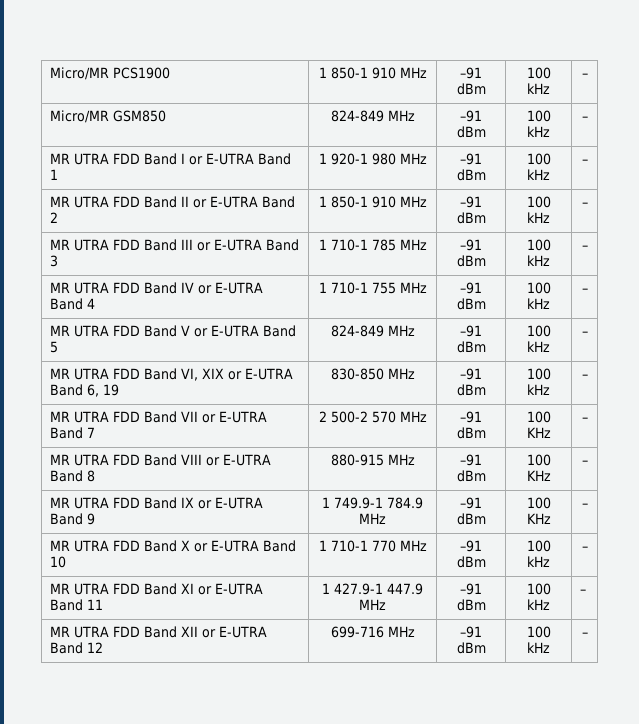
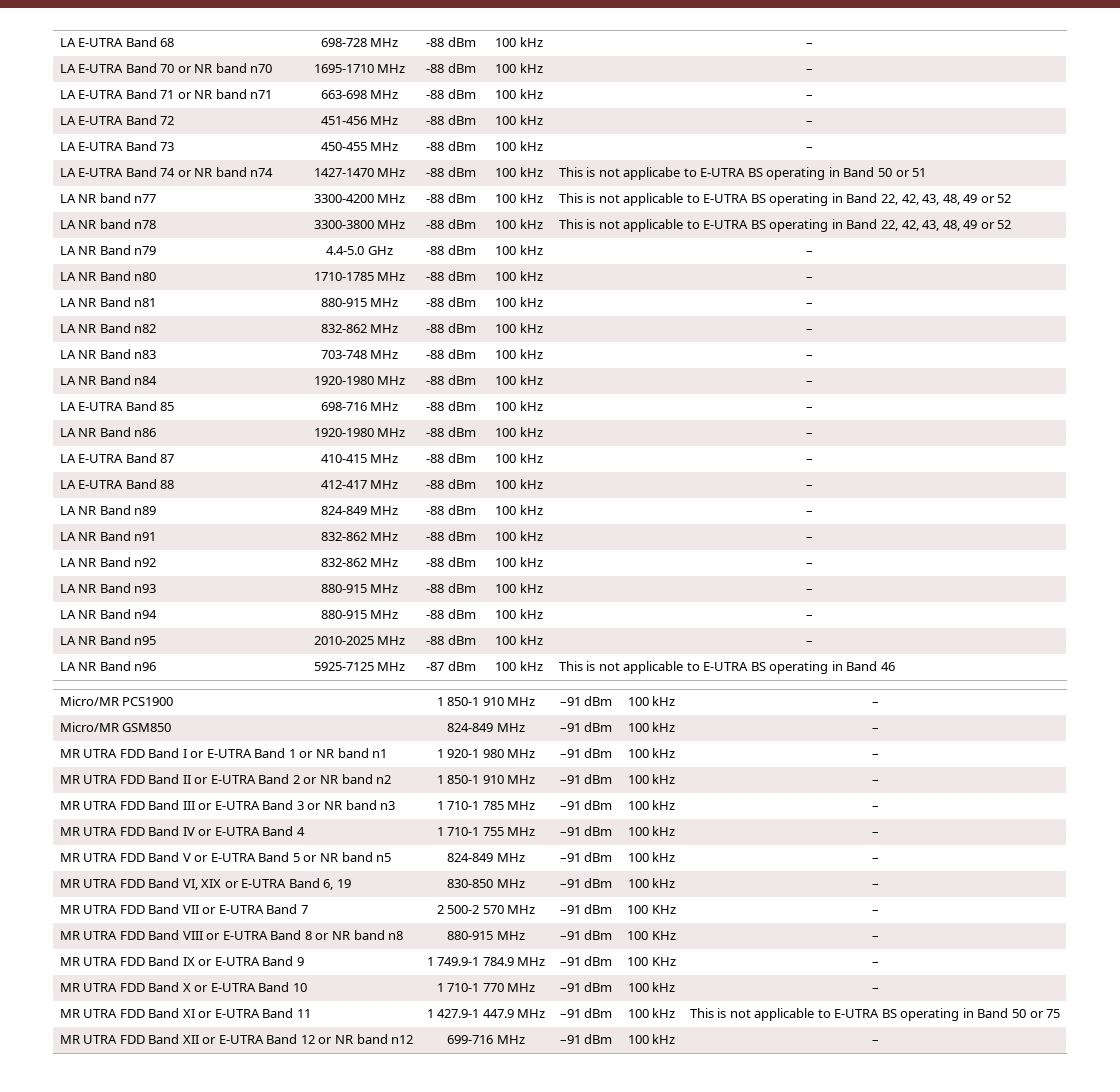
+ LA E-UTRA Band 68 | 698-728 MHz | -88 dBm | 100 kHz | –
+ LA E-UTRA Band 70 or NR band n70 | 1695-1710 MHz | -88 dBm | 100 kHz | –
+ LA E-UTRA Band 71 or NR band n71 | 663-698 MHz | -88 dBm | 100 kHz | –
+ LA E-UTRA Band 72 | 451-456 MHz | -88 dBm | 100 kHz | –
+ LA E-UTRA Band 73 | 450-455 MHz | -88 dBm | 100 kHz | –
+ LA E-UTRA Band 74 or NR band n74 | 1427-1470 MHz | -88 dBm | 100 kHz | This is not applicabe to E-UTRA BS operating in Band 50 or 51
+ LA NR band n77 | 3300-4200 MHz | -88 dBm | 100 kHz | This is not applicable to E-UTRA BS operating in Band 22, 42, 43, 48, 49 or 52
+ LA NR band n78 | 3300-3800 MHz | -88 dBm | 100 kHz | This is not applicable to E-UTRA BS operating in Band 22, 42, 43, 48, 49 or 52
+ LA NR Band n79 | 4.4-5.0 GHz | -88 dBm | 100 kHz | –
+ LA NR Band n80 | 1710-1785 MHz | -88 dBm | 100 kHz | –
+ LA NR Band n81 | 880-915 MHz | -88 dBm | 100 kHz | –
+ LA NR Band n82 | 832-862 MHz | -88 dBm | 100 kHz | –
+ LA NR Band n83 | 703-748 MHz | -88 dBm | 100 kHz | –
+ LA NR Band n84 | 1920-1980 MHz | -88 dBm | 100 kHz | –
+ LA E-UTRA Band 85 | 698-716 MHz | -88 dBm | 100 kHz | –
+ LA NR Band n86 | 1920-1980 MHz | -88 dBm | 100 kHz | –
+ LA E-UTRA Band 87 | 410-415 MHz | -88 dBm | 100 kHz | –
+ LA E-UTRA Band 88 | 412-417 MHz | -88 dBm | 100 kHz | –
+ LA NR Band n89 | 824-849 MHz | -88 dBm | 100 kHz | –
+ LA NR Band n91 | 832-862 MHz | -88 dBm | 100 kHz | –
+ LA NR Band n92 | 832-862 MHz | -88 dBm | 100 kHz | –
+ LA NR Band n93 | 880-915 MHz | -88 dBm | 100 kHz | –
+ LA NR Band n94 | 880-915 MHz | -88 dBm | 100 kHz | –
+ LA NR Band n95 | 2010-2025 MHz | -88 dBm | 100 kHz | –
+ LA NR Band n96 | 5925-7125 MHz | -87 dBm | 100 kHz | This is not applicable to E-UTRA BS operating in Band 46
- MR UTRA FDD Band I or E-UTRA Band 1 | 1 920-1 980 MHz | –91 dBm | 100 kHz | –
+ MR UTRA FDD Band I or E-UTRA Band 1 or NR band n1 | 1 920-1 980 MHz | –91 dBm | 100 kHz | –
- MR UTRA FDD Band II or E-UTRA Band 2 | 1 850-1 910 MHz | –91 dBm | 100 kHz | –
+ MR UTRA FDD Band II or E-UTRA Band 2 or NR band n2 | 1 850-1 910 MHz | –91 dBm | 100 kHz | –
- MR UTRA FDD Band III or E-UTRA Band 3 | 1 710-1 785 MHz | –91 dBm | 100 kHz | –
+ MR UTRA FDD Band III or E-UTRA Band 3 or NR band n3 | 1 710-1 785 MHz | –91 dBm | 100 kHz | –
- MR UTRA FDD Band V or E-UTRA Band 5 | 824-849 MHz | –91 dBm | 100 kHz | –
+ MR UTRA FDD Band V or E-UTRA Band 5 or NR band n5 | 824-849 MHz | –91 dBm | 100 kHz | –
- MR UTRA FDD Band VIII or E-UTRA Band 8 | 880-915 MHz | –91 dBm | 100 KHz | –
+ MR UTRA FDD Band VIII or E-UTRA Band 8 or NR band n8 | 880-915 MHz | –91 dBm | 100 KHz | –
- MR UTRA FDD Band XI or E-UTRA Band 11 | 1 427.9-1 447.9 MHz | –91 dBm | 100 kHz | –
+ MR UTRA FDD Band XI or E-UTRA Band 11 | 1 427.9-1 447.9 MHz | –91 dBm | 100 kHz | This is not applicable to E-UTRA BS operating in Band 50 or 75
- MR UTRA FDD Band XII or E-UTRA Band 12 | 699-716 MHz | –91 dBm | 100 kHz | –
+ MR UTRA FDD Band XII or E-UTRA Band 12 or NR band n12 | 699-716 MHz | –91 dBm | 100 kHz | –

